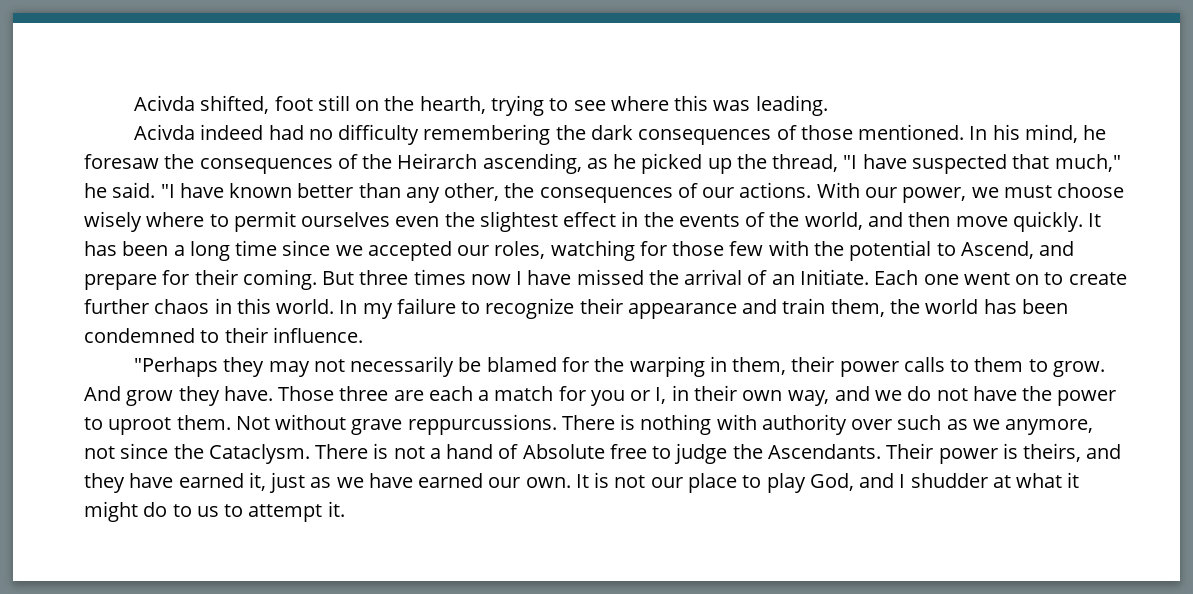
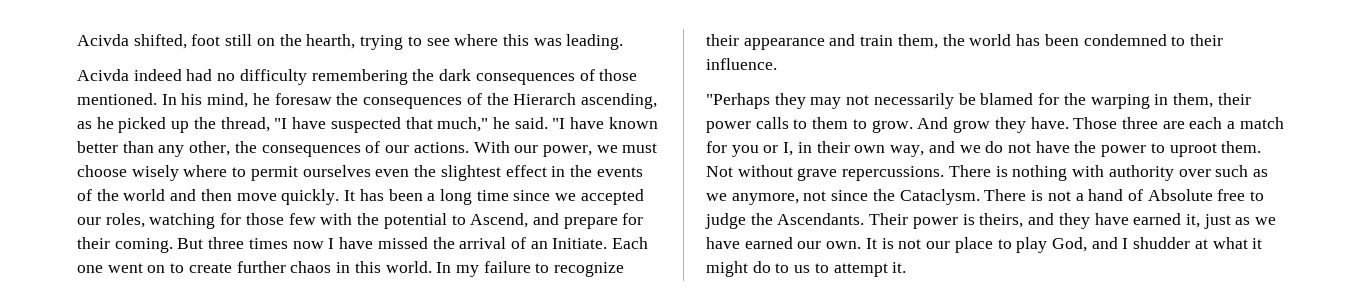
- In his mind, he foresaw the consequences of the Heirarch ascending, as he picked up the thread, "I have suspected that much," he said.
+ In his mind, he foresaw the consequences of the Hierarch ascending, as he picked up the thread, "I have suspected that much," he said.
- With our power, we must choose wisely where to permit ourselves even the slightest effect in the events of the world, and then move quickly.
+ With our power, we must choose wisely where to permit ourselves even the slightest effect in the events of the world and then move quickly.
- Not without grave reppurcussions.
+ Not without grave repercussions.

